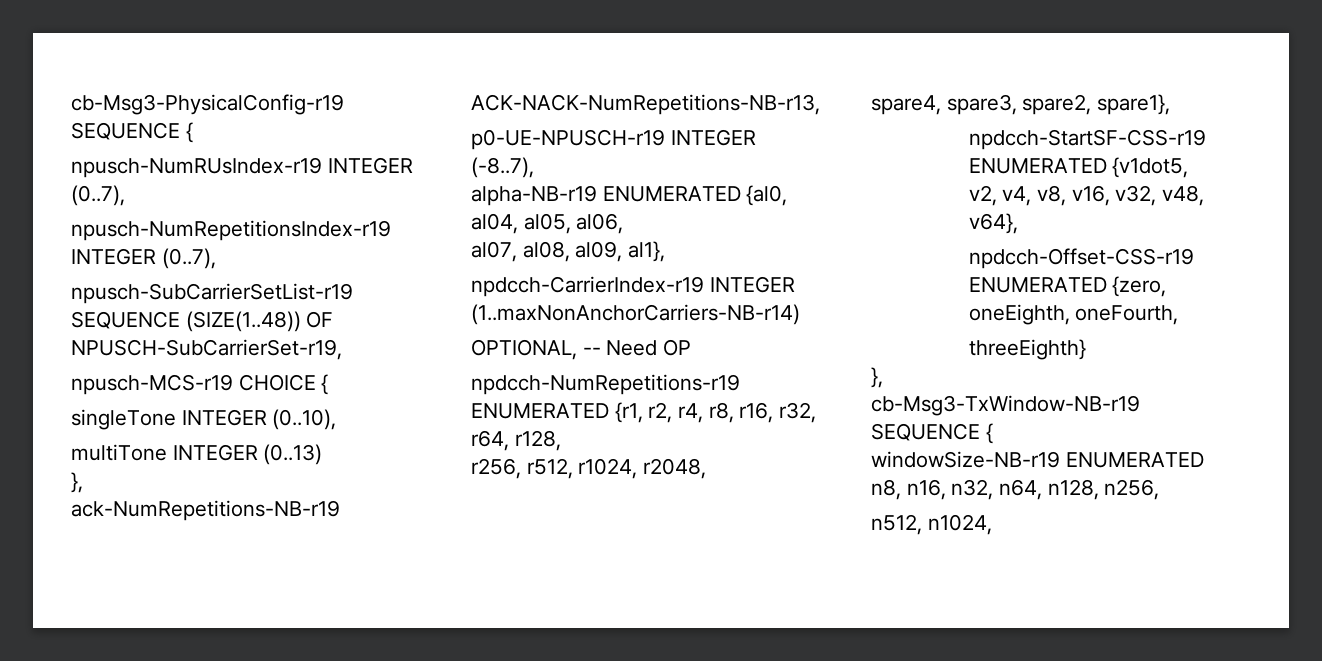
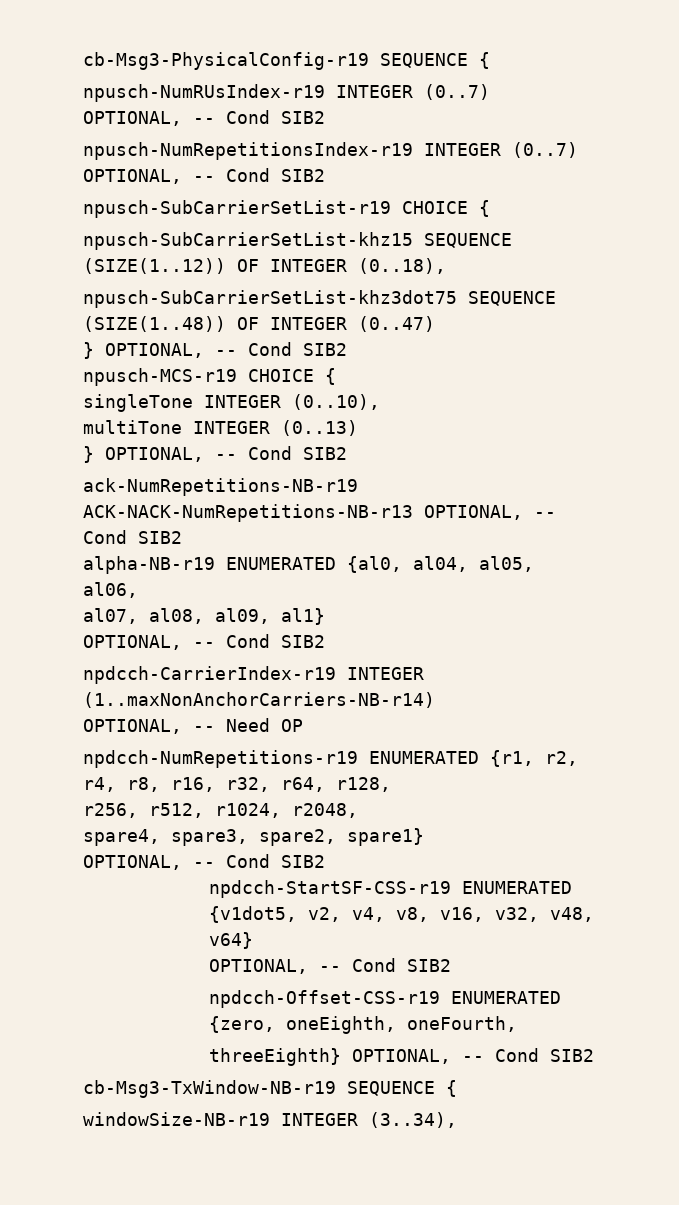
- npusch-NumRUsIndex-r19 INTEGER (0..7),
- npusch-NumRepetitionsIndex-r19 INTEGER (0..7),
- npusch-SubCarrierSetList-r19 SEQUENCE (SIZE(1..48)) OF NPUSCH-SubCarrierSet-r19,
+ npusch-NumRUsIndex-r19 INTEGER (0..7) OPTIONAL, -- Cond SIB2
+ npusch-NumRepetitionsIndex-r19 INTEGER (0..7) OPTIONAL, -- Cond SIB2
+ npusch-SubCarrierSetList-r19 CHOICE {
+ npusch-SubCarrierSetList-khz15 SEQUENCE (SIZE(1..12)) OF INTEGER (0..18),
+ npusch-SubCarrierSetList-khz3dot75 SEQUENCE (SIZE(1..48)) OF INTEGER (0..47)
+ } OPTIONAL, -- Cond SIB2
  multiTone INTEGER (0..13)
- },
- ack-NumRepetitions-NB-r19 ACK-NACK-NumRepetitions-NB-r13,
- p0-UE-NPUSCH-r19 INTEGER (-8..7),
+ } OPTIONAL, -- Cond SIB2
+ ack-NumRepetitions-NB-r19 ACK-NACK-NumRepetitions-NB-r13 OPTIONAL, -- Cond SIB2
- al07, al08, al09, al1},
+ al07, al08, al09, al1}
+ OPTIONAL, -- Cond SIB2
- spare4, spare3, spare2, spare1},
+ spare4, spare3, spare2, spare1}
+ OPTIONAL, -- Cond SIB2
- npdcch-StartSF-CSS-r19 ENUMERATED {v1dot5, v2, v4, v8, v16, v32, v48, v64},
+ npdcch-StartSF-CSS-r19 ENUMERATED {v1dot5, v2, v4, v8, v16, v32, v48, v64}
+ OPTIONAL, -- Cond SIB2
- threeEighth}
- },
+ threeEighth} OPTIONAL, -- Cond SIB2
- windowSize-NB-r19 ENUMERATED n8, n16, n32, n64, n128, n256,
- n512, n1024,
+ windowSize-NB-r19 INTEGER (3..34),

